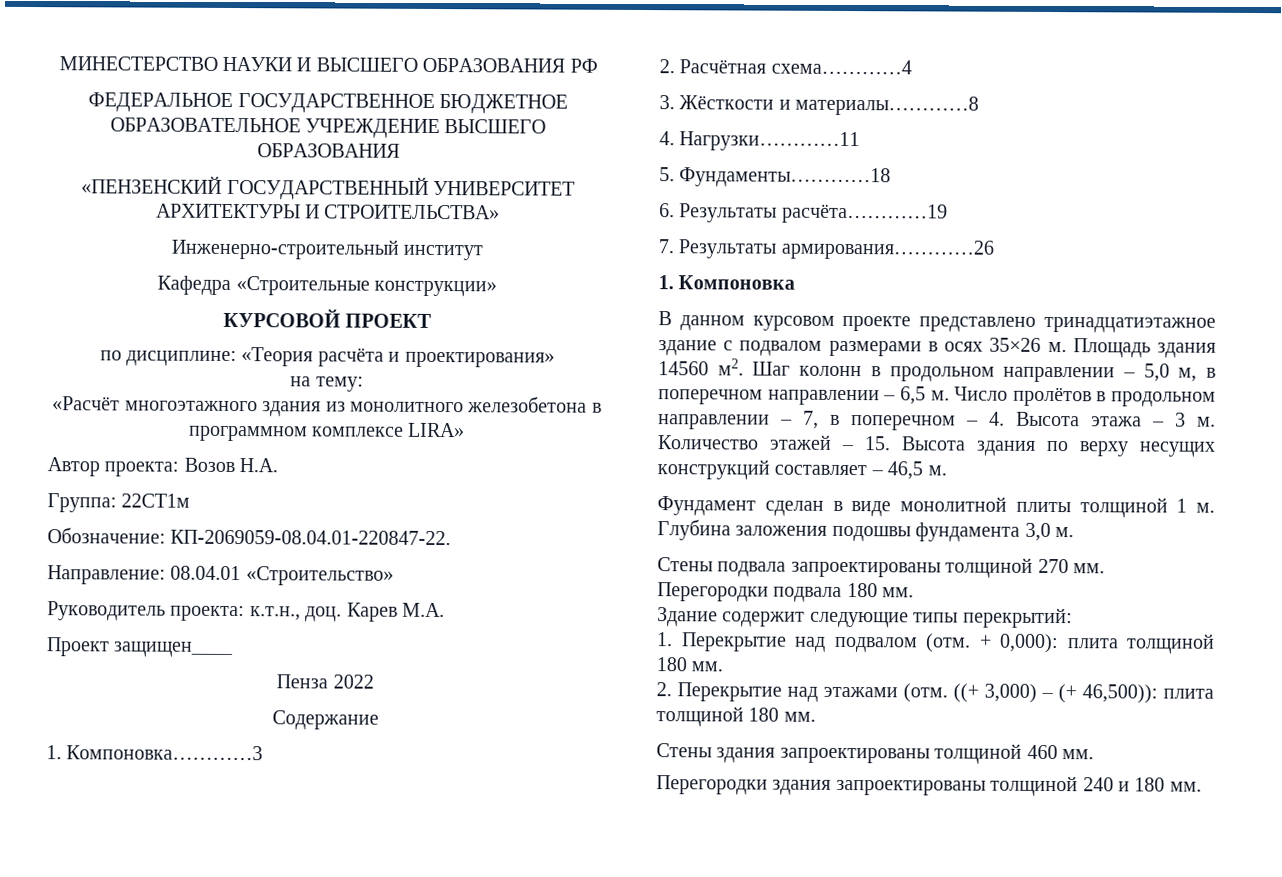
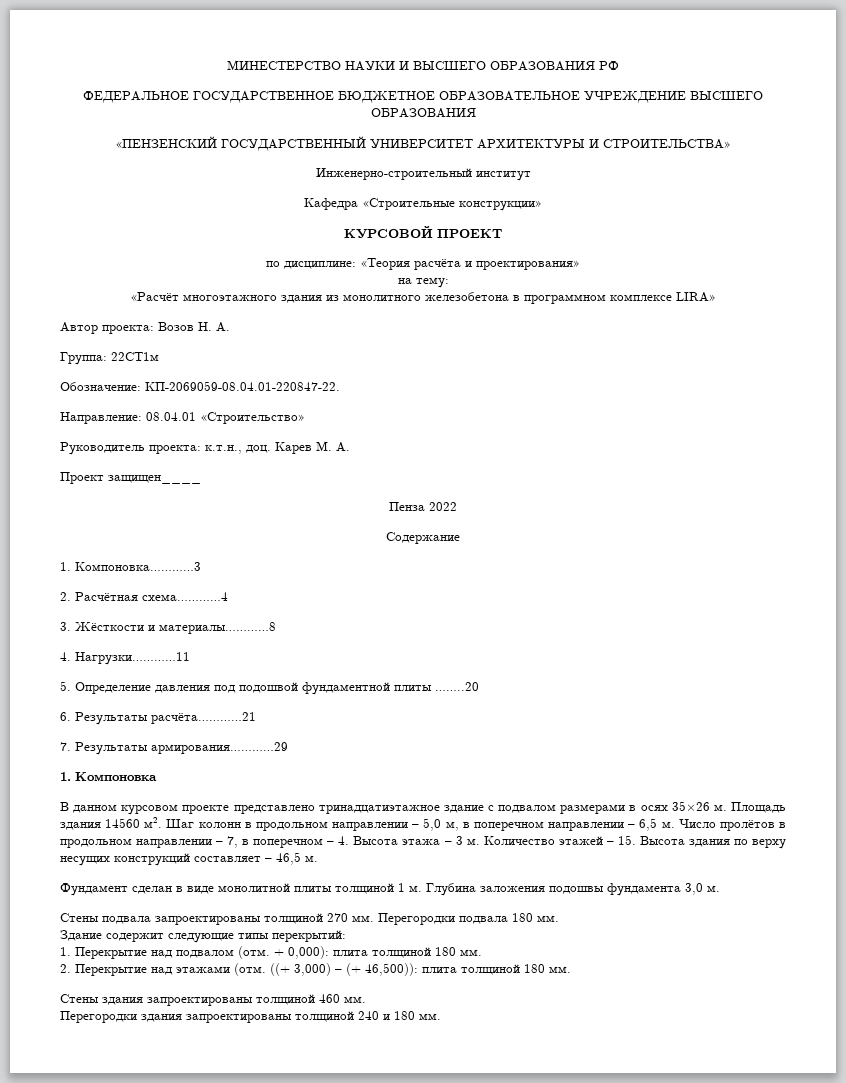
- Автор проекта: Возов Н.А.
+ Автор проекта: Возов Н. А.
- Карев М.А.
+ Карев М. А.
- 5. Фундаменты…………18
+ 5. Определение давления под подошвой фундаментной плиты ……..20
- 6. Результаты расчёта…………19
+ 6. Результаты расчёта…………21
- 7. Результаты армирования…………26
+ 7. Результаты армирования…………29

